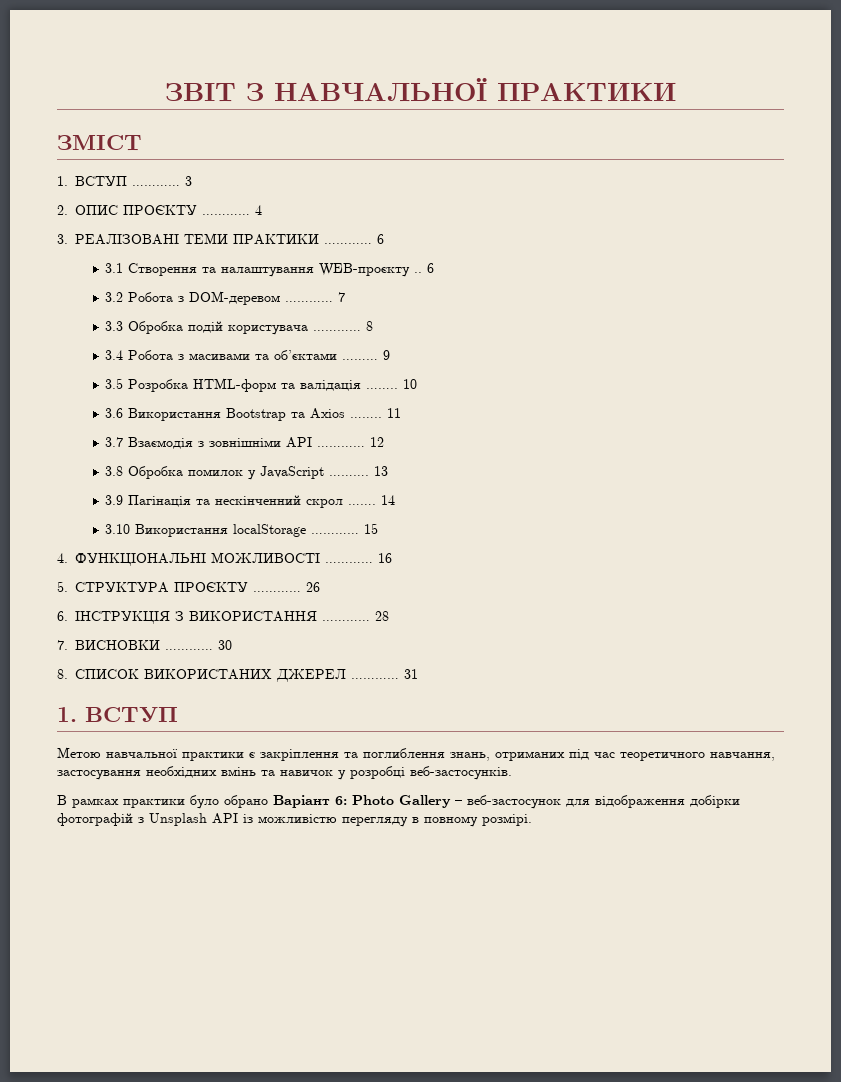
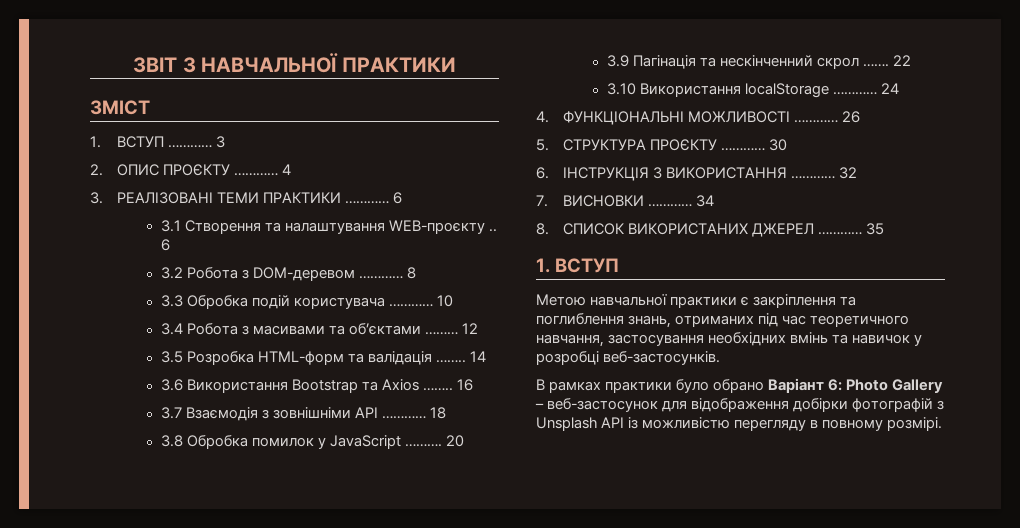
- 7
+ 8
- 8
+ 10
- 9
+ 12
- 10
+ 14
- 11
+ 16
- 12
+ 18
- 13
+ 20
- 14
+ 22
- 15
+ 24
- 16
+ 26
- 26
+ 30
- 28
+ 32
- 30
+ 34
- 31
+ 35

